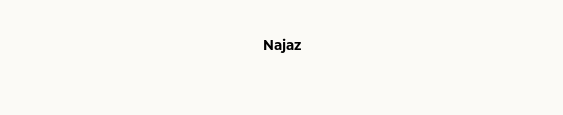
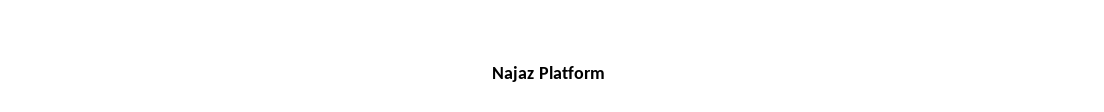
- Najaz
+ Najaz Platform

